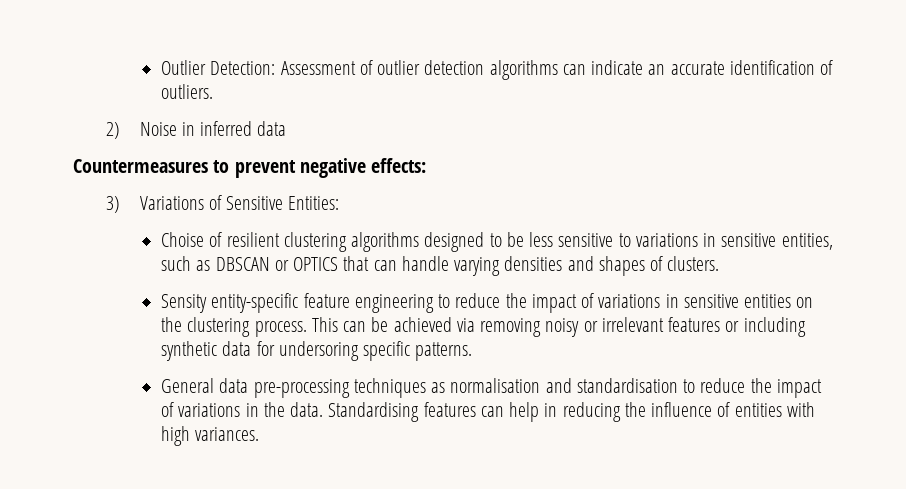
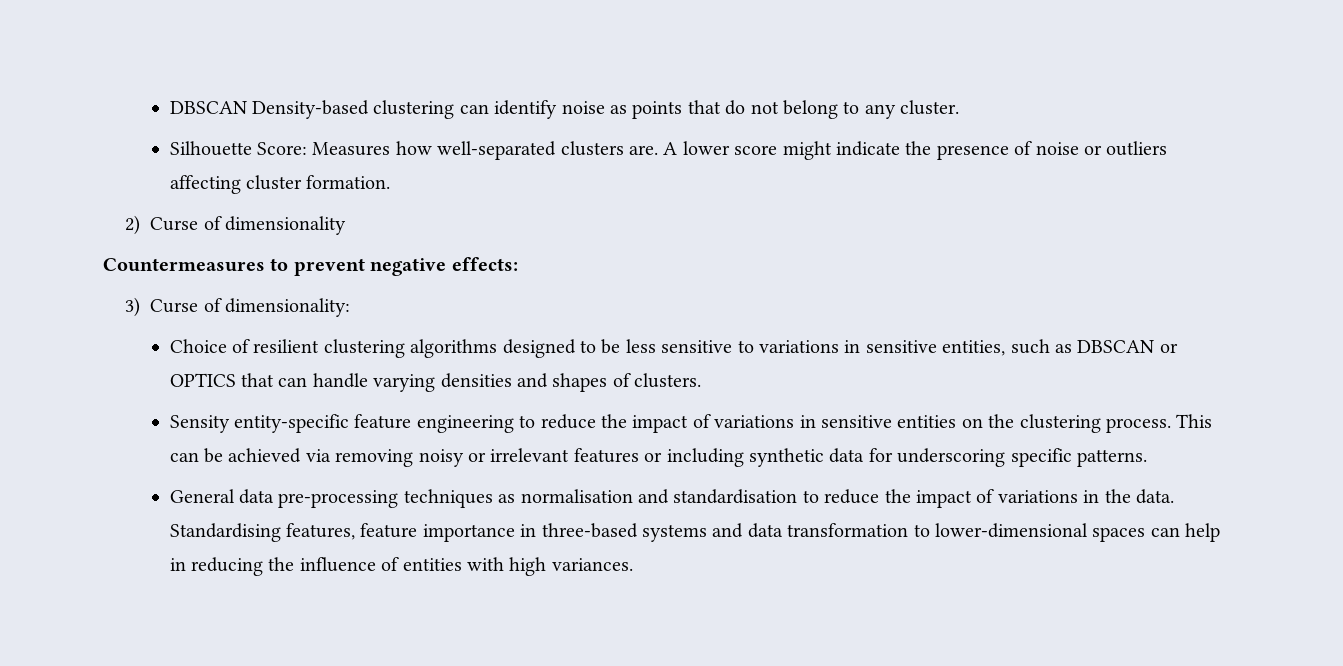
- Outlier Detection: Assessment of outlier detection algorithms can indicate an accurate identification of outliers.
- 2) Noise in inferred data
+ DBSCAN Density-based clustering can identify noise as points that do not belong to any cluster.
+ Silhouette Score: Measures how well-separated clusters are. A lower score might indicate the presence of noise or outliers affecting cluster formation.
+ 2) Curse of dimensionality
- 3) Variations of Sensitive Entities:
- Choise of resilient clustering algorithms designed to be less sensitive to variations in sensitive entities, such as DBSCAN or OPTICS that can handle varying densities and shapes of clusters.
+ 3) Curse of dimensionality:
+ Choice of resilient clustering algorithms designed to be less sensitive to variations in sensitive entities, such as DBSCAN or OPTICS that can handle varying densities and shapes of clusters.
- This can be achieved via removing noisy or irrelevant features or including synthetic data for undersoring specific patterns.
+ This can be achieved via removing noisy or irrelevant features or including synthetic data for underscoring specific patterns.
- Standardising features can help in reducing the influence of entities with high variances.
+ Standardising features, feature importance in three-based systems and data transformation to lower-dimensional spaces can help in reducing the influence of entities with high variances.

